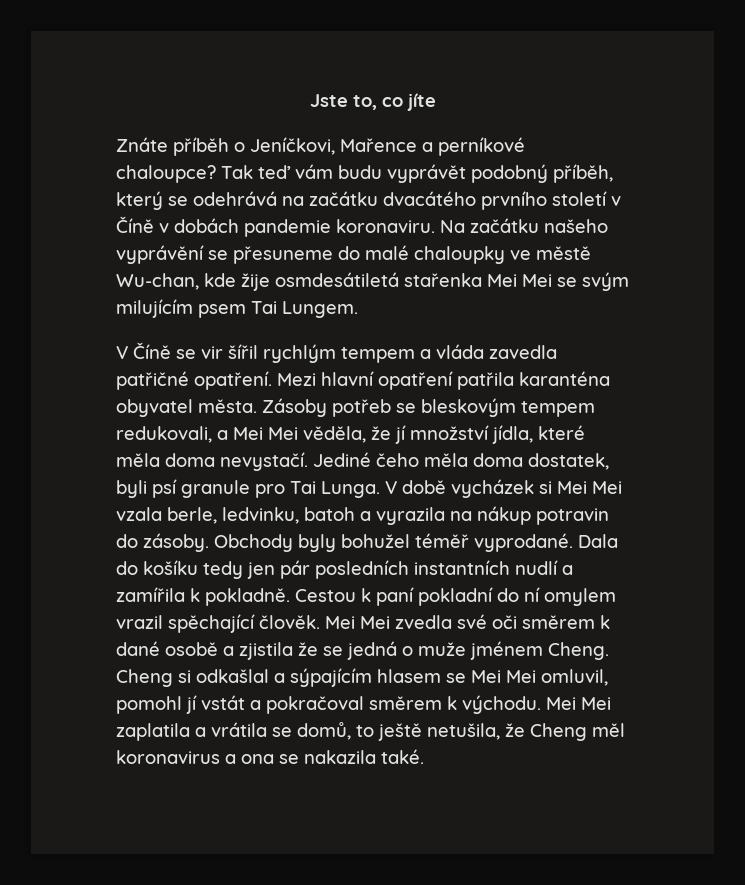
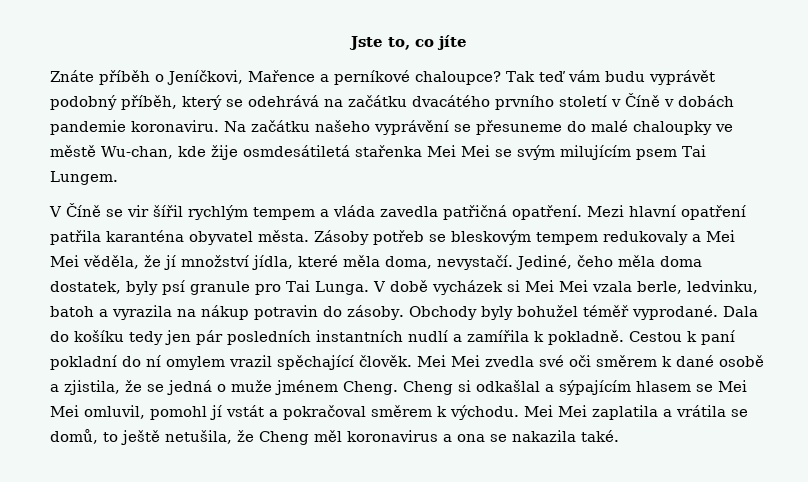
- V Číně se vir šířil rychlým tempem a vláda zavedla patřičné opatření.
+ V Číně se vir šířil rychlým tempem a vláda zavedla patřičná opatření.
- Zásoby potřeb se bleskovým tempem redukovali, a Mei Mei věděla, že jí množství jídla, které měla doma nevystačí. Jediné čeho měla doma dostatek, byli psí granule pro Tai Lunga.
+ Zásoby potřeb se bleskovým tempem redukovaly a Mei Mei věděla, že jí množství jídla, které měla doma, nevystačí. Jediné, čeho měla doma dostatek, byly psí granule pro Tai Lunga.
- Mei Mei zvedla své oči směrem k dané osobě a zjistila že se jedná o muže jménem Cheng.
+ Mei Mei zvedla své oči směrem k dané osobě a zjistila, že se jedná o muže jménem Cheng.

